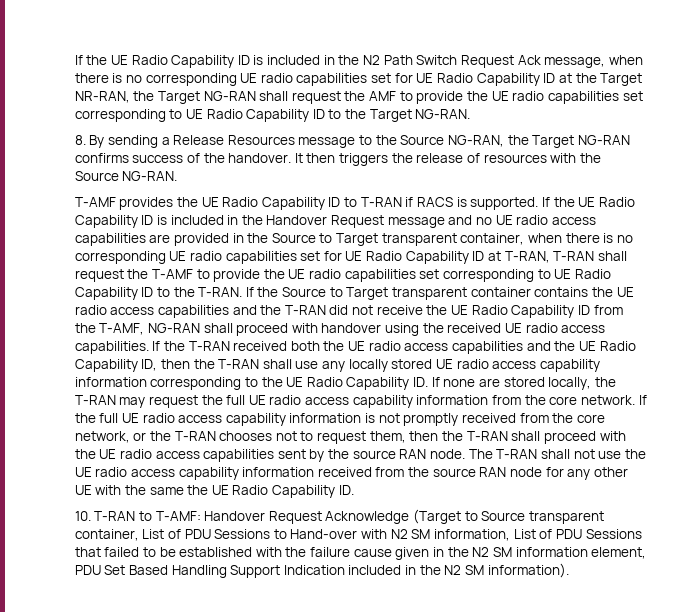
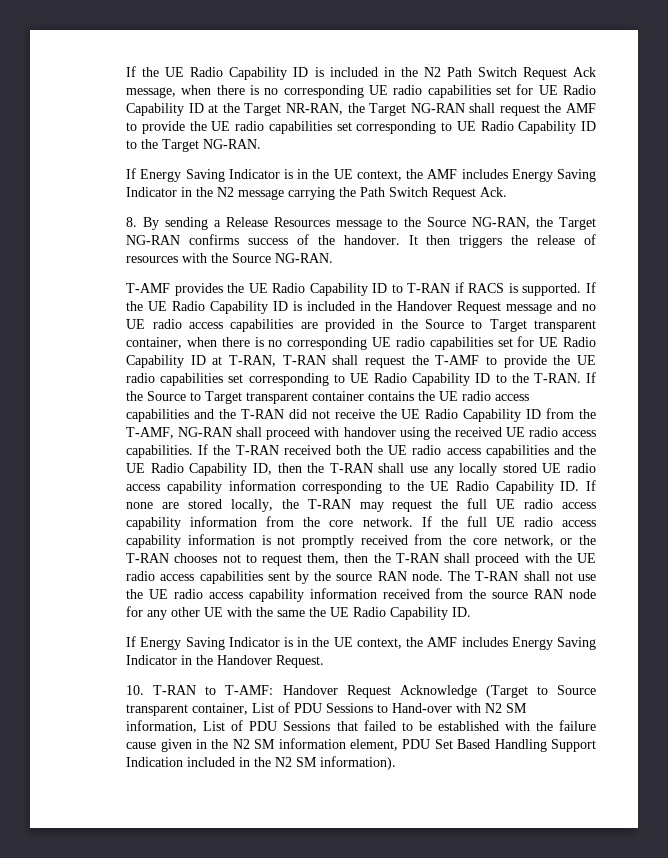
+ If Energy Saving Indicator is in the UE context, the AMF includes Energy Saving Indicator in the N2 message carrying the Path Switch Request Ack.
+ If Energy Saving Indicator is in the UE context, the AMF includes Energy Saving Indicator in the Handover Request.

